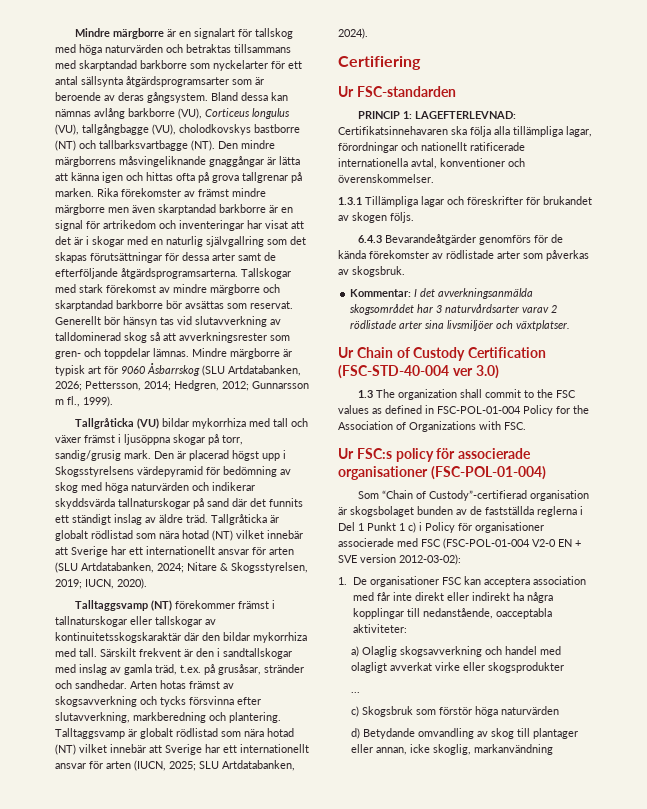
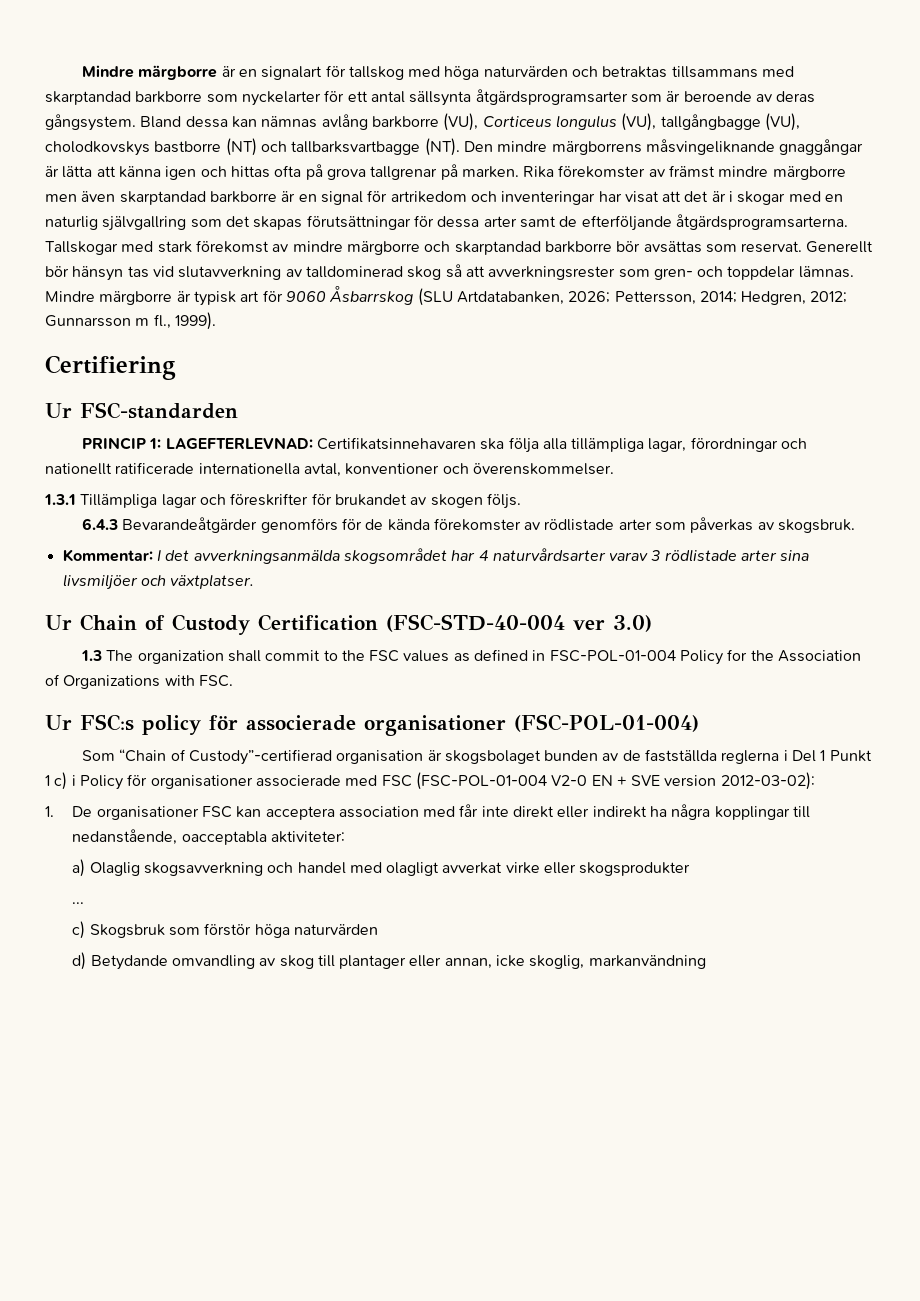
- Tallgråticka (VU) bildar mykorrhiza med tall och växer främst i ljusöppna skogar på torr, sandig/grusig mark. Den är placerad högst upp i Skogsstyrelsens värdepyramid för bedömning av skog med höga naturvärden och indikerar skyddsvärda tallnaturskogar på sand där det funnits ett ständigt inslag av äldre träd. Tallgråticka är globalt rödlistad som nära hotad (NT) vilket innebär att Sverige har ett internationellt ansvar för arten (SLU Artdatabanken, 2024; Nitare & Skogsstyrelsen, 2019; IUCN, 2020).
- Talltaggsvamp (NT) förekommer främst i tallnaturskogar eller tallskogar av kontinuitetsskogskaraktär där den bildar mykorrhiza med tall. Särskilt frekvent är den i sandtallskogar med inslag av gamla träd, t.ex. på grusåsar, stränder och sandhedar. Arten hotas främst av skogsavverkning och tycks försvinna efter slutavverkning, markberedning och plantering. Talltaggsvamp är globalt rödlistad som nära hotad (NT) vilket innebär att Sverige har ett internationellt ansvar för arten (IUCN, 2025; SLU Artdatabanken, 2024).
- Kommentar: I det avverkningsanmälda skogsområdet har 3 naturvårdsarter varav 2 rödlistade arter sina livsmiljöer och växtplatser.
+ Kommentar: I det avverkningsanmälda skogsområdet har 4 naturvårdsarter varav 3 rödlistade arter sina livsmiljöer och växtplatser.

